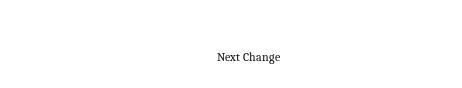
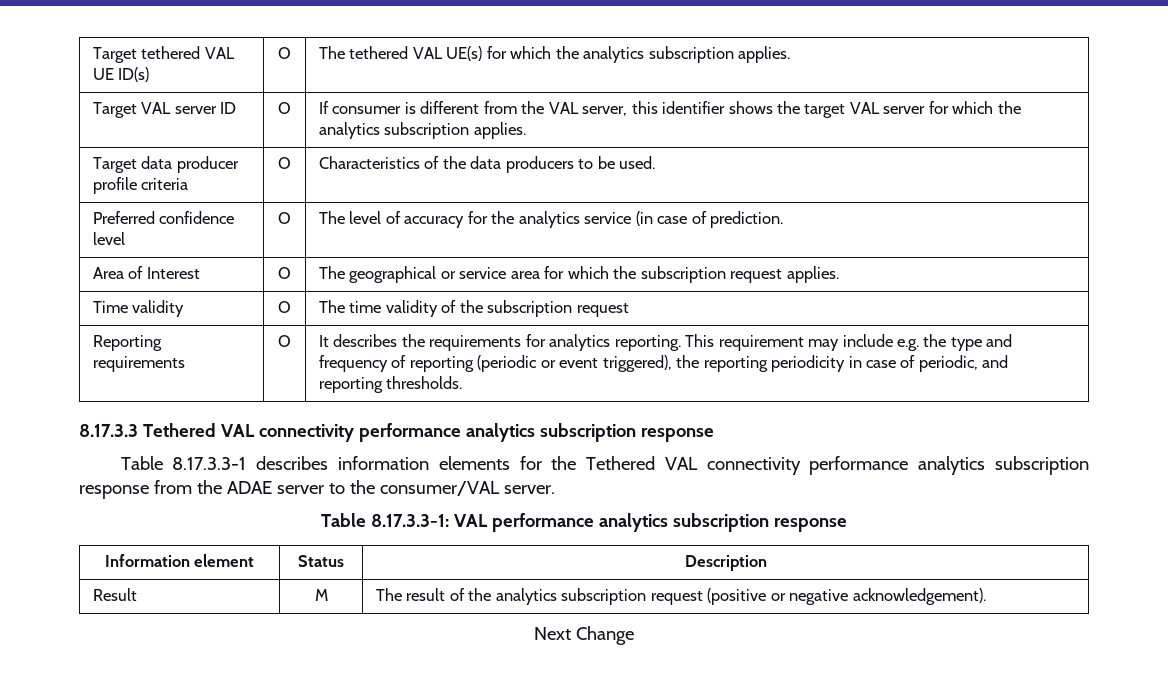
+ Target tethered VAL UE ID(s) | O | The tethered VAL UE(s) for which the analytics subscription applies.
+ Target VAL server ID | O | If consumer is different from the VAL server, this identifier shows the target VAL server for which the analytics subscription applies.
+ Target data producer profile criteria | O | Characteristics of the data producers to be used.
+ Preferred confidence level | O | The level of accuracy for the analytics service (in case of prediction.
+ Area of Interest | O | The geographical or service area for which the subscription request applies.
+ Time validity | O | The time validity of the subscription request
+ Reporting requirements | O | It describes the requirements for analytics reporting. This requirement may include e.g. the type and frequency of reporting (periodic or event triggered), the reporting periodicity in case of periodic, and reporting thresholds.
+ 8.17.3.3 Tethered VAL connectivity performance analytics subscription response
+ Table 8.17.3.3-1 describes information elements for the Tethered VAL connectivity performance analytics subscription response from the ADAE server to the consumer/VAL server.
+ Table 8.17.3.3-1: VAL performance analytics subscription response
+ Information element | Status | Description
+ Result | M | The result of the analytics subscription request (positive or negative acknowledgement).

